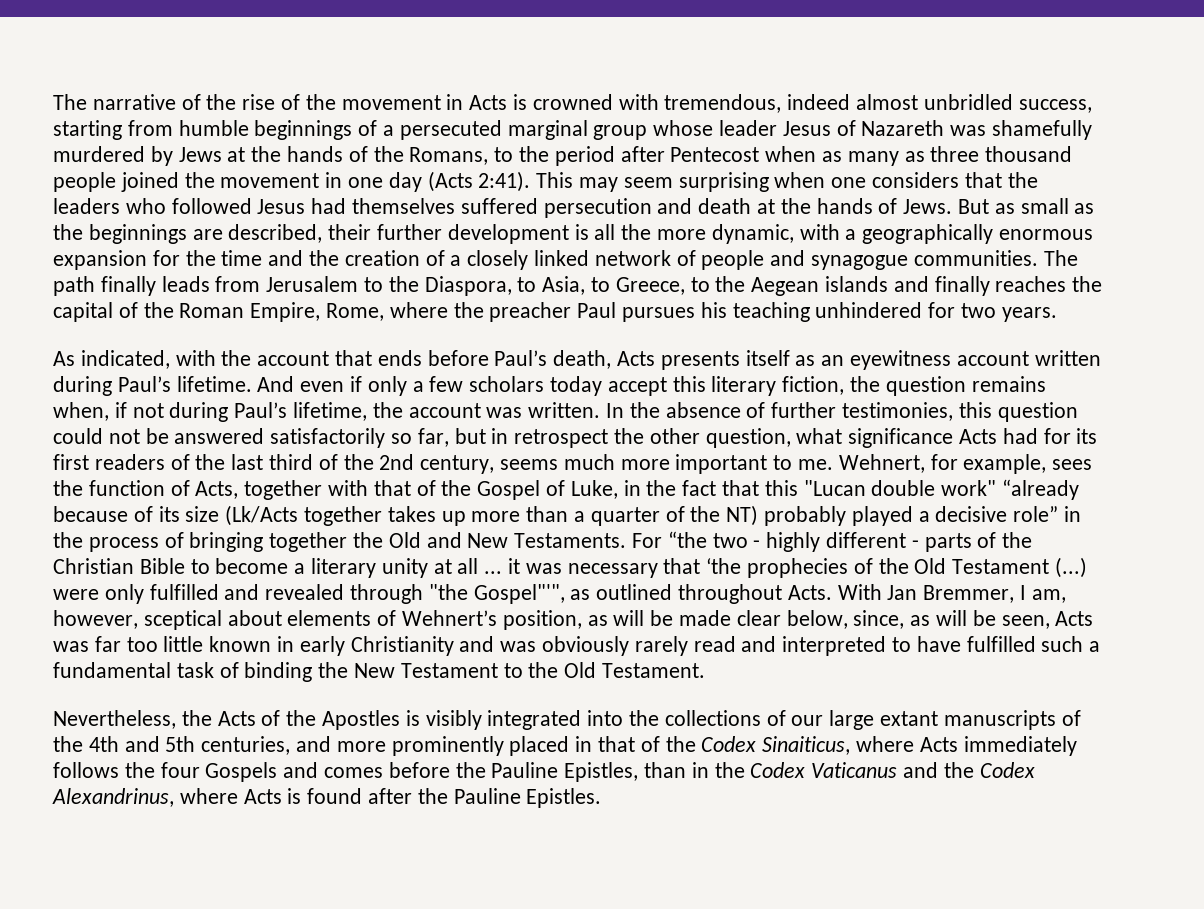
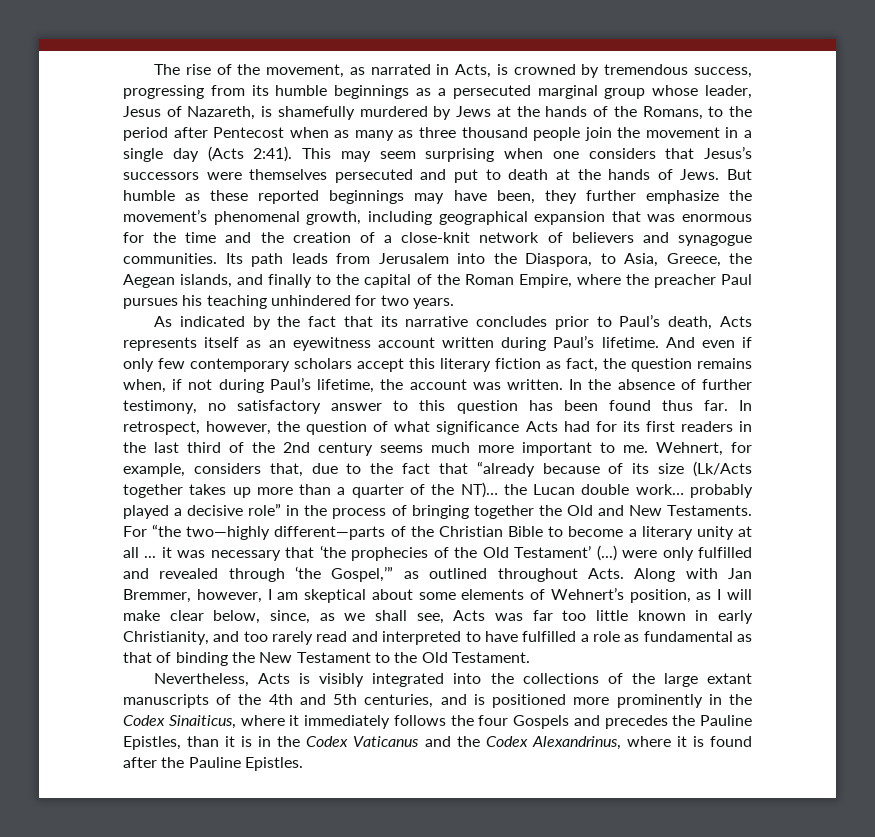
- The narrative of the rise of the movement in Acts is crowned with tremendous, indeed almost unbridled success, starting from humble beginnings of a persecuted marginal group whose leader Jesus of Nazareth was shamefully murdered by Jews at the hands of the Romans, to the period after Pentecost when as many as three thousand people joined the movement in one day (Acts 2:41).
+ The rise of the movement, as narrated in Acts, is crowned by tremendous success, progressing from its humble beginnings as a persecuted marginal group whose leader, Jesus of Nazareth, is shamefully murdered by Jews at the hands of the Romans, to the period after Pentecost when as many as three thousand people join the movement in a single day (Acts 2:41).
- This may seem surprising when one considers that the leaders who followed Jesus had themselves suffered persecution and death at the hands of Jews.
+ This may seem surprising when one considers that Jesus’s successors were themselves persecuted and put to death at the hands of Jews.
- But as small as the beginnings are described, their further development is all the more dynamic, with a geographically enormous expansion for the time and the creation of a closely linked network of people and synagogue communities.
+ But humble as these reported beginnings may have been, they further emphasize the movement’s phenomenal growth, including geographical expansion that was enormous for the time and the creation of a close-knit network of believers and synagogue communities.
- The path finally leads from Jerusalem to the Diaspora, to Asia, to Greece, to the Aegean islands and finally reaches the capital of the Roman Empire, Rome, where the preacher Paul pursues his teaching unhindered for two years.
+ Its path leads from Jerusalem into the Diaspora, to Asia, Greece, the Aegean islands, and finally to the capital of the Roman Empire, where the preacher Paul pursues his teaching unhindered for two years.
- As indicated, with the account that ends before Paul’s death, Acts presents itself as an eyewitness account written during Paul’s lifetime.
+ As indicated by the fact that its narrative concludes prior to Paul’s death, Acts represents itself as an eyewitness account written during Paul’s lifetime.
- And even if only a few scholars today accept this literary fiction, the question remains when, if not during Paul’s lifetime, the account was written.
+ And even if only few contemporary scholars accept this literary fiction as fact, the question remains when, if not during Paul’s lifetime, the account was written.
- In the absence of further testimonies, this question could not be answered satisfactorily so far, but in retrospect the other question, what significance Acts had for its first readers of the last third of the 2nd century, seems much more important to me.
+ In the absence of further testimony, no satisfactory answer to this question has been found thus far. In retrospect, however, the question of what significance Acts had for its first readers in the last third of the 2nd century seems much more important to me.
- Wehnert, for example, sees the function of Acts, together with that of the Gospel of Luke, in the fact that this "Lucan double work" “already because of its size (Lk/Acts together takes up more than a quarter of the NT) probably played a decisive role” in the process of bringing together the Old and New Testaments.
+ Wehnert, for example, considers that, due to the fact that “already because of its size (Lk/Acts together takes up more than a quarter of the NT)… the Lucan double work… probably played a decisive role” in the process of bringing together the Old and New Testaments.
- For “the two - highly different - parts of the Christian Bible to become a literary unity at all ... it was necessary that ‘the prophecies of the Old Testament (...) were only fulfilled and revealed through "the Gospel"'", as outlined throughout Acts.
+ For “the two—highly different—parts of the Christian Bible to become a literary unity at all ... it was necessary that ‘the prophecies of the Old Testament’ (...) were only fulfilled and revealed through ‘the Gospel,’” as outlined throughout Acts.
- With Jan Bremmer, I am, however, sceptical about elements of Wehnert’s position, as will be made clear below, since, as will be seen, Acts was far too little known in early Christianity and was obviously rarely read and interpreted to have fulfilled such a fundamental task of binding the New Testament to the Old Testament.
+ Along with Jan Bremmer, however, I am skeptical about some elements of Wehnert’s position, as I will make clear below, since, as we shall see, Acts was far too little known in early Christianity, and too rarely read and interpreted to have fulfilled a role as fundamental as that of binding the New Testament to the Old Testament.
- Nevertheless, the Acts of the Apostles is visibly integrated into the collections of our large extant manuscripts of the 4th and 5th centuries, and more prominently placed in that of the Codex Sinaiticus, where Acts immediately follows the four Gospels and comes before the Pauline Epistles, than in the Codex Vaticanus and the Codex Alexandrinus, where Acts is found after the Pauline Epistles.
+ Nevertheless, Acts is visibly integrated into the collections of the large extant manuscripts of the 4th and 5th centuries, and is positioned more prominently in the Codex Sinaiticus, where it immediately follows the four Gospels and precedes the Pauline Epistles, than it is in the Codex Vaticanus and the Codex Alexandrinus, where it is found after the Pauline Epistles.

